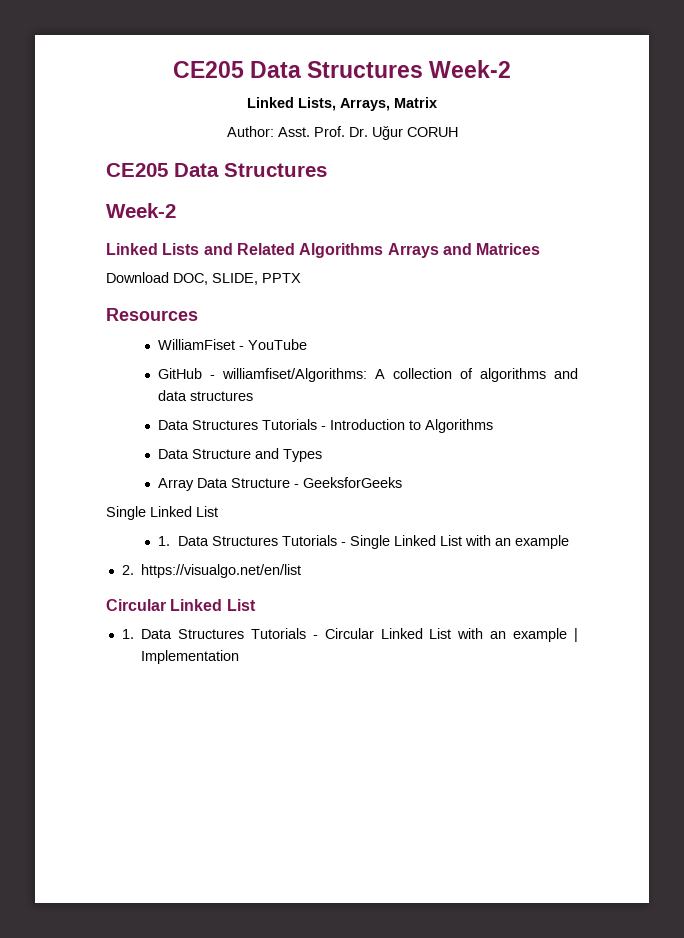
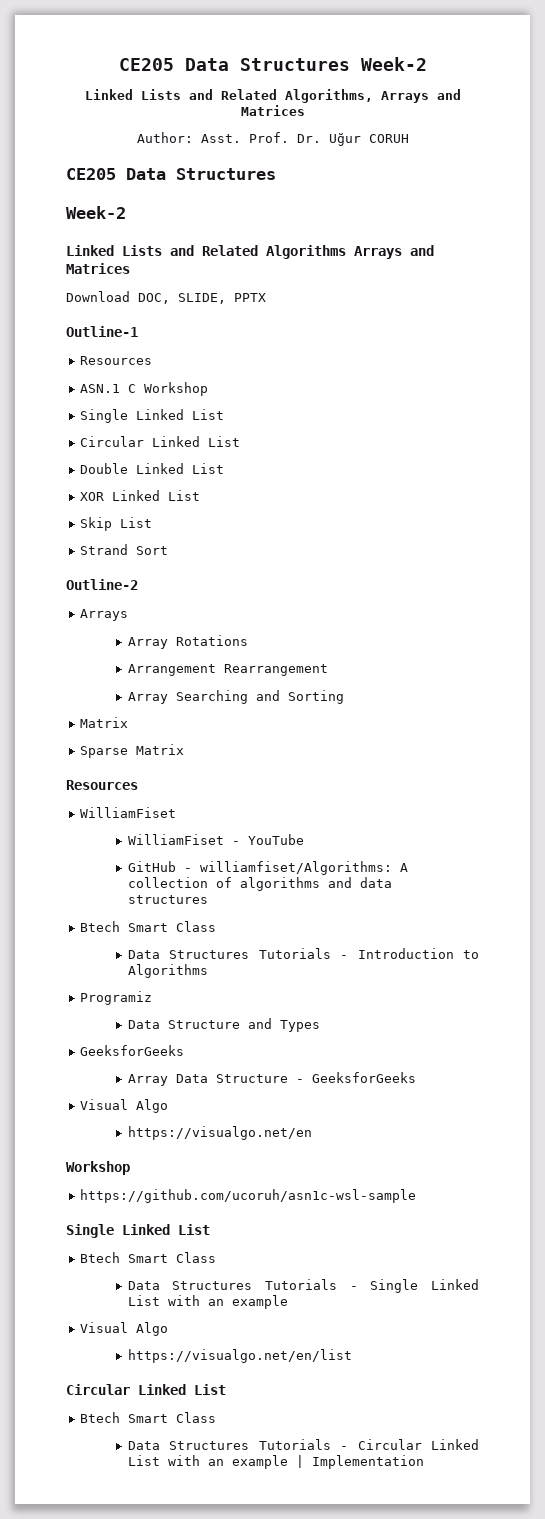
- Linked Lists, Arrays, Matrix
+ Linked Lists and Related Algorithms, Arrays and Matrices
+ Outline-1
  Resources
+ ASN.1 C Workshop
+ Single Linked List
+ Circular Linked List
+ Double Linked List
+ XOR Linked List
+ Skip List
+ Strand Sort
+ Outline-2
+ Arrays
+ Array Rotations
+ Arrangement Rearrangement
+ Array Searching and Sorting
+ Matrix
+ Sparse Matrix
+ Resources
+ WilliamFiset
  GitHub - williamfiset/Algorithms: A collection of algorithms and data structures
+ Btech Smart Class
+ Programiz
  Data Structure and Types
+ GeeksforGeeks
  Array Data Structure - GeeksforGeeks
+ Visual Algo
+ https://visualgo.net/en
+ Workshop
+ https://github.com/ucoruh/asn1c-wsl-sample
  Single Linked List
- 1. Data Structures Tutorials - Single Linked List with an example
- 2. https://visualgo.net/en/list
+ Btech Smart Class
+ Data Structures Tutorials - Single Linked List with an example
+ Visual Algo
+ https://visualgo.net/en/list
  Circular Linked List
- 1. Data Structures Tutorials - Circular Linked List with an example | Implementation
+ Btech Smart Class
+ Data Structures Tutorials - Circular Linked List with an example | Implementation

